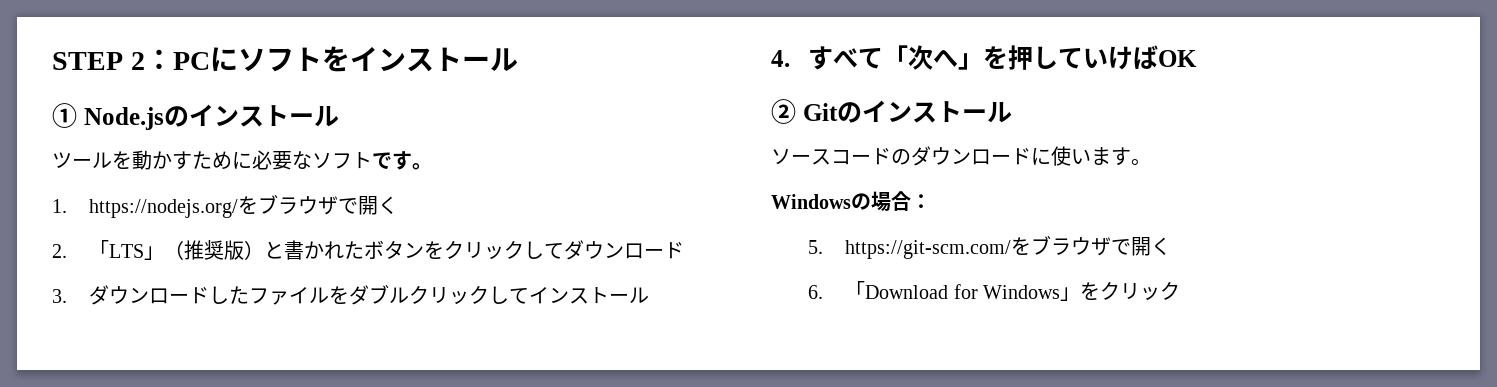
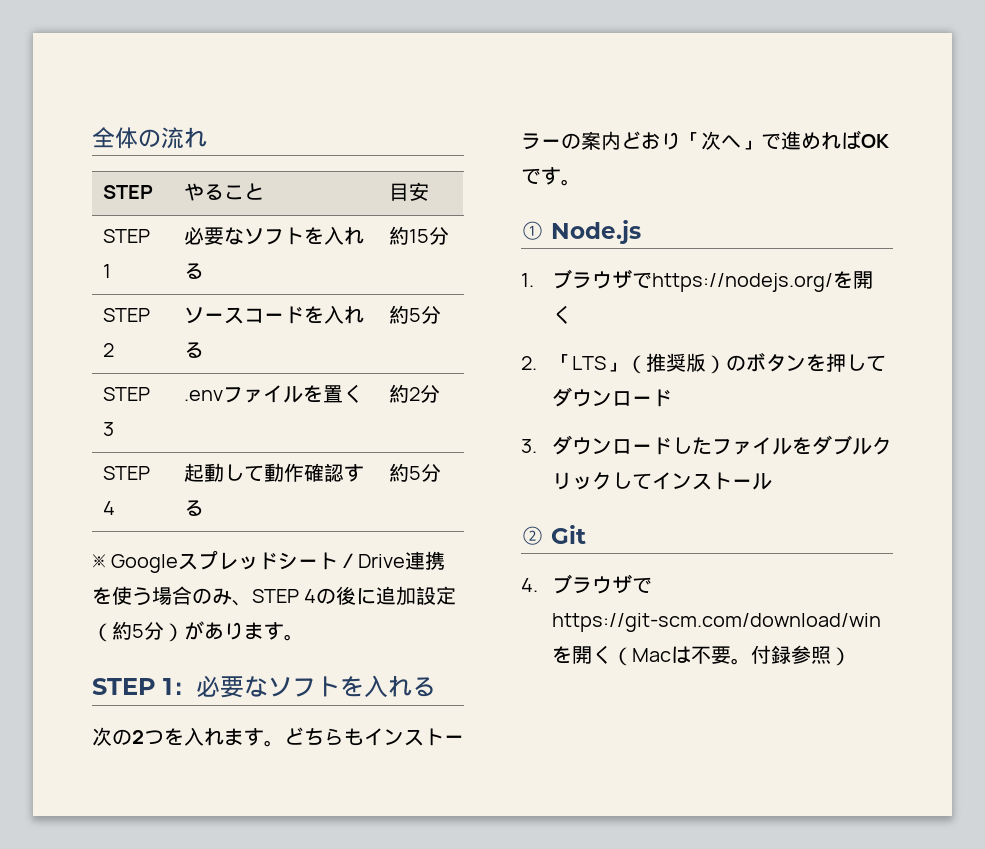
- STEP 2：PCにソフトをインストール
- ① Node.jsのインストール
- ツールを動かすために必要なソフトです。
+ 全体の流れ
+ STEP | やること | 目安
+ STEP 1 | 必要なソフトを入れる | 約15分
+ STEP 2 | ソースコードを入れる | 約5分
+ STEP 3 | .envファイルを置く | 約2分
+ STEP 4 | 起動して動作確認する | 約5分
+ ※ Googleスプレッドシート／Drive連携を使う場合のみ、STEP 4の後に追加設定（約5分）があります。
+ STEP 1：必要なソフトを入れる
+ 次の2つを入れます。どちらもインストーラーの案内どおり「次へ」で進めればOKです。
+ ① Node.js
- 1. https://nodejs.org/をブラウザで開く
+ 1.ブラウザでhttps://nodejs.org/を開く
- 2.「LTS」（推奨版）と書かれたボタンをクリックしてダウンロード
+ 2.「LTS」（推奨版）のボタンを押してダウンロード
- 4.すべて「次へ」を押していけばOK
- ② Gitのインストール
- ソースコードのダウンロードに使います。
- Windowsの場合：
- 5. https://git-scm.com/をブラウザで開く
- 6.「Download for Windows」をクリック
+ ② Git
+ 4.ブラウザでhttps://git-scm.com/download/winを開く（Macは不要。付録参照）

